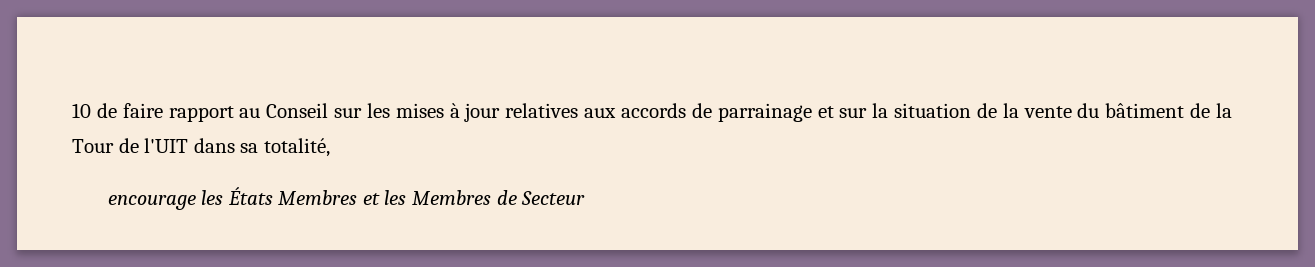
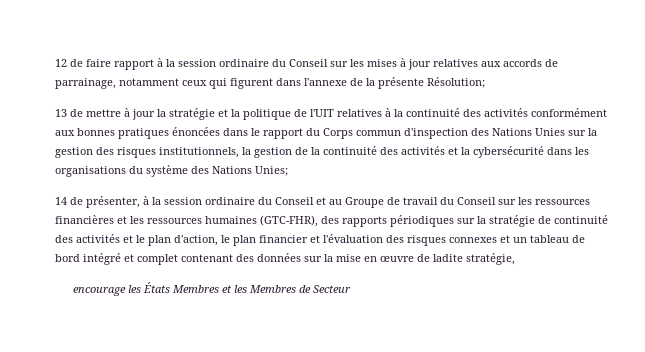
- 10 de faire rapport au Conseil sur les mises à jour relatives aux accords de parrainage et sur la situation de la vente du bâtiment de la Tour de l'UIT dans sa totalité,
+ 12 de faire rapport à la session ordinaire du Conseil sur les mises à jour relatives aux accords de parrainage, notamment ceux qui figurent dans l'annexe de la présente Résolution;
+ 13 de mettre à jour la stratégie et la politique de l'UIT relatives à la continuité des activités conformément aux bonnes pratiques énoncées dans le rapport du Corps commun d'inspection des Nations Unies sur la gestion des risques institutionnels, la gestion de la continuité des activités et la cybersécurité dans les organisations du système des Nations Unies;
+ 14 de présenter, à la session ordinaire du Conseil et au Groupe de travail du Conseil sur les ressources financières et les ressources humaines (GTC-FHR), des rapports périodiques sur la stratégie de continuité des activités et le plan d'action, le plan financier et l'évaluation des risques connexes et un tableau de bord intégré et complet contenant des données sur la mise en œuvre de ladite stratégie,

